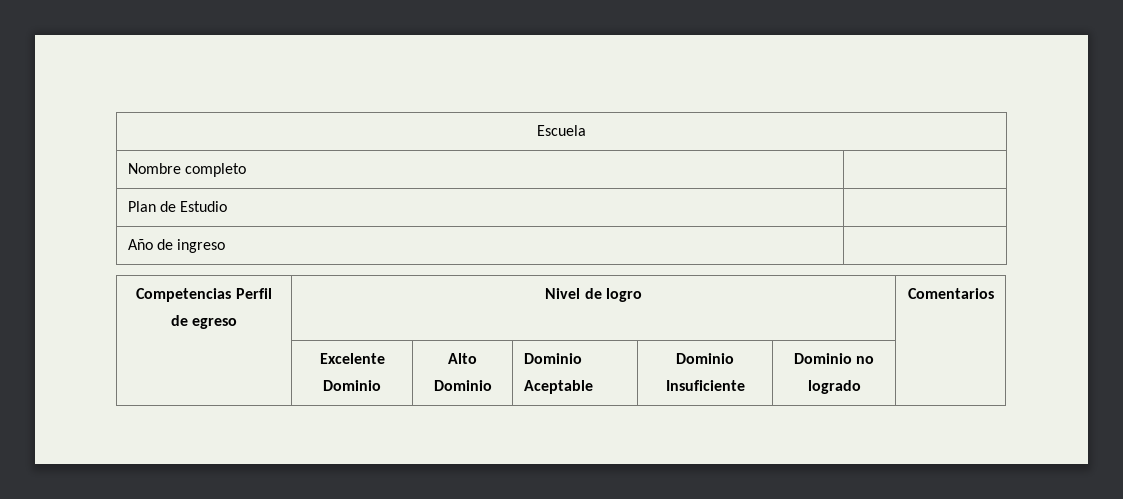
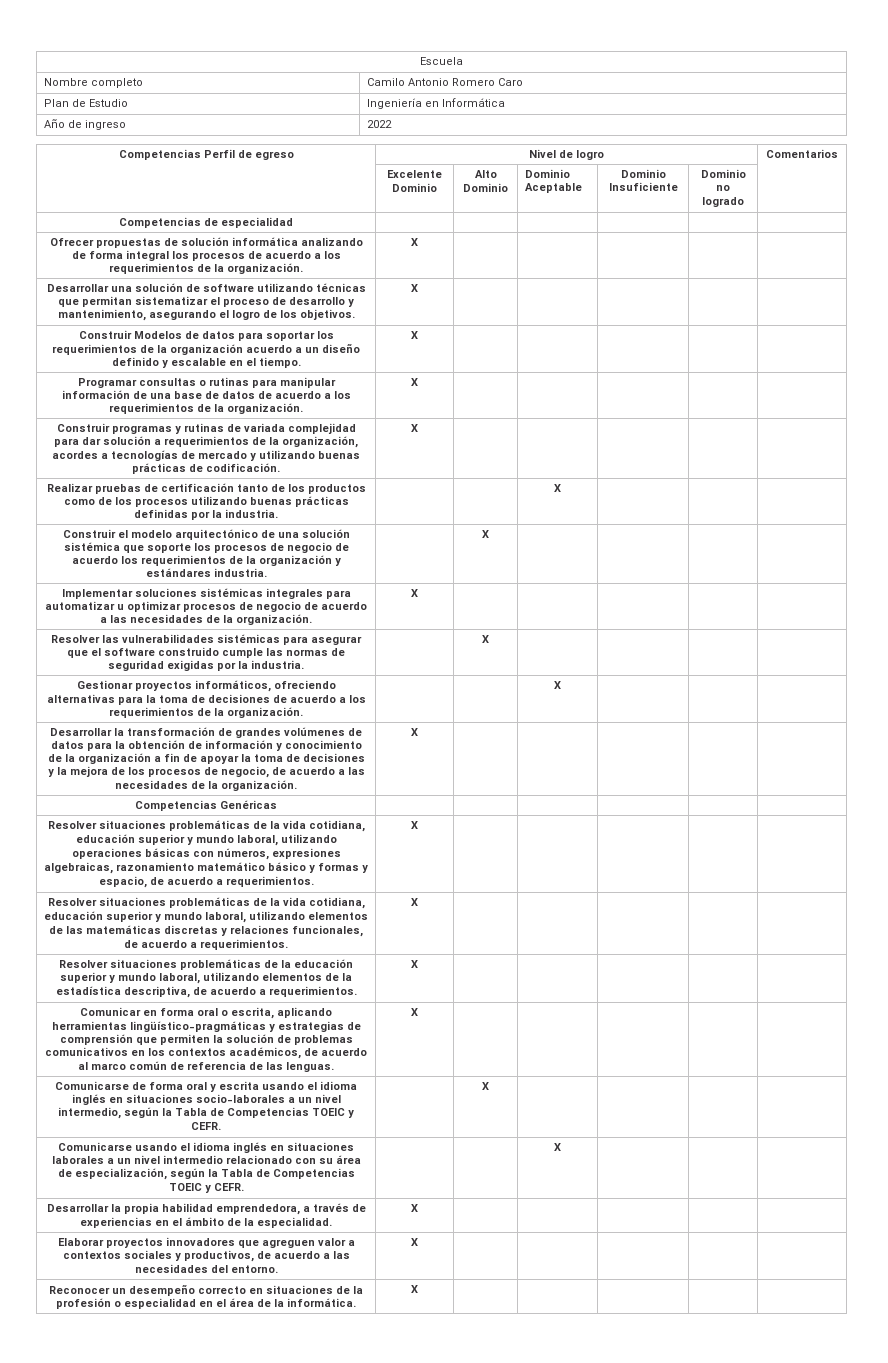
- Nombre completo |
+ Nombre completo | Camilo Antonio Romero Caro
- Plan de Estudio |
+ Plan de Estudio | Ingeniería en Informática
- Año de ingreso |
+ Año de ingreso | 2022
+ Competencias de especialidad | | | | | |
+ Ofrecer propuestas de solución informática analizando de forma integral los procesos de acuerdo a los requerimientos de la organización. | X | | | | |
+ Desarrollar una solución de software utilizando técnicas que permitan sistematizar el proceso de desarrollo y mantenimiento, asegurando el logro de los objetivos. | X | | | | |
+ Construir Modelos de datos para soportar los requerimientos de la organización acuerdo a un diseño definido y escalable en el tiempo. | X | | | | |
+ Programar consultas o rutinas para manipular información de una base de datos de acuerdo a los requerimientos de la organización. | X | | | | |
+ Construir programas y rutinas de variada complejidad para dar solución a requerimientos de la organización, acordes a tecnologías de mercado y utilizando buenas prácticas de codificación. | X | | | | |
+ Realizar pruebas de certificación tanto de los productos como de los procesos utilizando buenas prácticas definidas por la industria. | | | X | | |
+ Construir el modelo arquitectónico de una solución sistémica que soporte los procesos de negocio de acuerdo los requerimientos de la organización y estándares industria. | | X | | | |
+ Implementar soluciones sistémicas integrales para automatizar u optimizar procesos de negocio de acuerdo a las necesidades de la organización. | X | | | | |
+ Resolver las vulnerabilidades sistémicas para asegurar que el software construido cumple las normas de seguridad exigidas por la industria. | | X | | | |
+ Gestionar proyectos informáticos, ofreciendo alternativas para la toma de decisiones de acuerdo a los requerimientos de la organización. | | | X | | |
+ Desarrollar la transformación de grandes volúmenes de datos para la obtención de información y conocimiento de la organización a fin de apoyar la toma de decisiones y la mejora de los procesos de negocio, de acuerdo a las necesidades de la organización. | X | | | | |
+ Competencias Genéricas | | | | | |
+ Resolver situaciones problemáticas de la vida cotidiana, educación superior y mundo laboral, utilizando operaciones básicas con números, expresiones algebraicas, razonamiento matemático básico y formas y espacio, de acuerdo a requerimientos. | X | | | | |
+ Resolver situaciones problemáticas de la vida cotidiana, educación superior y mundo laboral, utilizando elementos de las matemáticas discretas y relaciones funcionales, de acuerdo a requerimientos. | X | | | | |
+ Resolver situaciones problemáticas de la educación superior y mundo laboral, utilizando elementos de la estadística descriptiva, de acuerdo a requerimientos. | X | | | | |
+ Comunicar en forma oral o escrita, aplicando herramientas lingüístico-pragmáticas y estrategias de comprensión que permiten la solución de problemas comunicativos en los contextos académicos, de acuerdo al marco común de referencia de las lenguas. | X | | | | |
+ Comunicarse de forma oral y escrita usando el idioma inglés en situaciones socio-laborales a un nivel intermedio, según la Tabla de Competencias TOEIC y CEFR. | | X | | | |
+ Comunicarse usando el idioma inglés en situaciones laborales a un nivel intermedio relacionado con su área de especialización, según la Tabla de Competencias TOEIC y CEFR. | | | X | | |
+ Desarrollar la propia habilidad emprendedora, a través de experiencias en el ámbito de la especialidad. | X | | | | |
+ Elaborar proyectos innovadores que agreguen valor a contextos sociales y productivos, de acuerdo a las necesidades del entorno. | X | | | | |
+ Reconocer un desempeño correcto en situaciones de la profesión o especialidad en el área de la informática. | X | | | | |

